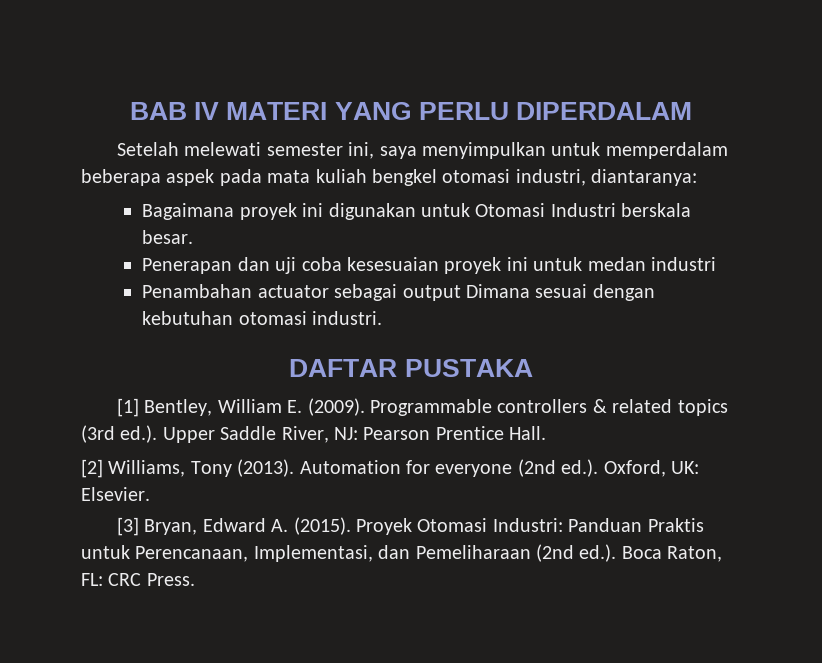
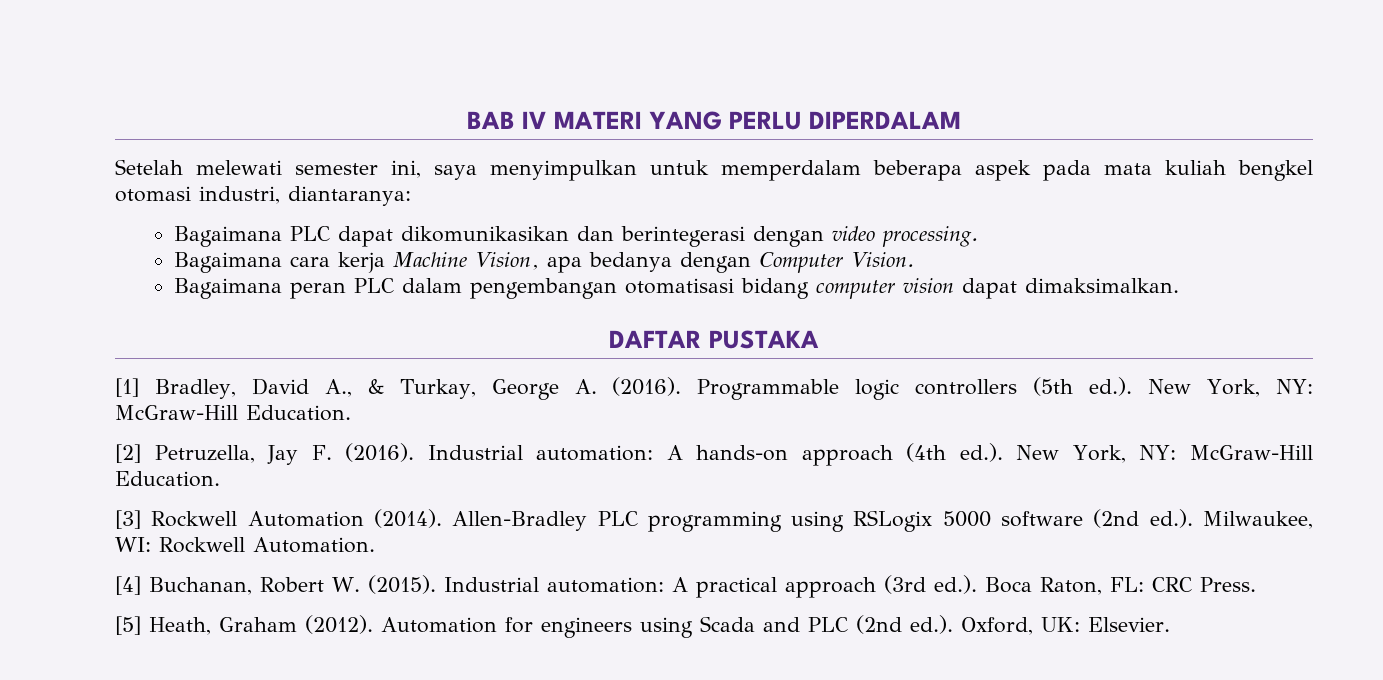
- Bagaimana proyek ini digunakan untuk Otomasi Industri berskala besar.
- Penerapan dan uji coba kesesuaian proyek ini untuk medan industri
- Penambahan actuator sebagai output Dimana sesuai dengan kebutuhan otomasi industri.
+ Bagaimana PLC dapat dikomunikasikan dan berintegerasi dengan video processing.
+ Bagaimana cara kerja Machine Vision, apa bedanya dengan Computer Vision.
+ Bagaimana peran PLC dalam pengembangan otomatisasi bidang computer vision dapat dimaksimalkan.
  DAFTAR PUSTAKA
- [1] Bentley, William E. (2009). Programmable controllers & related topics (3rd ed.). Upper Saddle River, NJ: Pearson Prentice Hall.
- [2] Williams, Tony (2013). Automation for everyone (2nd ed.). Oxford, UK: Elsevier.
- [3] Bryan, Edward A. (2015). Proyek Otomasi Industri: Panduan Praktis untuk Perencanaan, Implementasi, dan Pemeliharaan (2nd ed.). Boca Raton, FL: CRC Press.
+ [1] Bradley, David A., & Turkay, George A. (2016). Programmable logic controllers (5th ed.). New York, NY: McGraw-Hill Education.
+ [2] Petruzella, Jay F. (2016). Industrial automation: A hands-on approach (4th ed.). New York, NY: McGraw-Hill Education.
+ [3] Rockwell Automation (2014). Allen-Bradley PLC programming using RSLogix 5000 software (2nd ed.). Milwaukee, WI: Rockwell Automation.
+ [4] Buchanan, Robert W. (2015). Industrial automation: A practical approach (3rd ed.). Boca Raton, FL: CRC Press.
+ [5] Heath, Graham (2012). Automation for engineers using Scada and PLC (2nd ed.). Oxford, UK: Elsevier.

